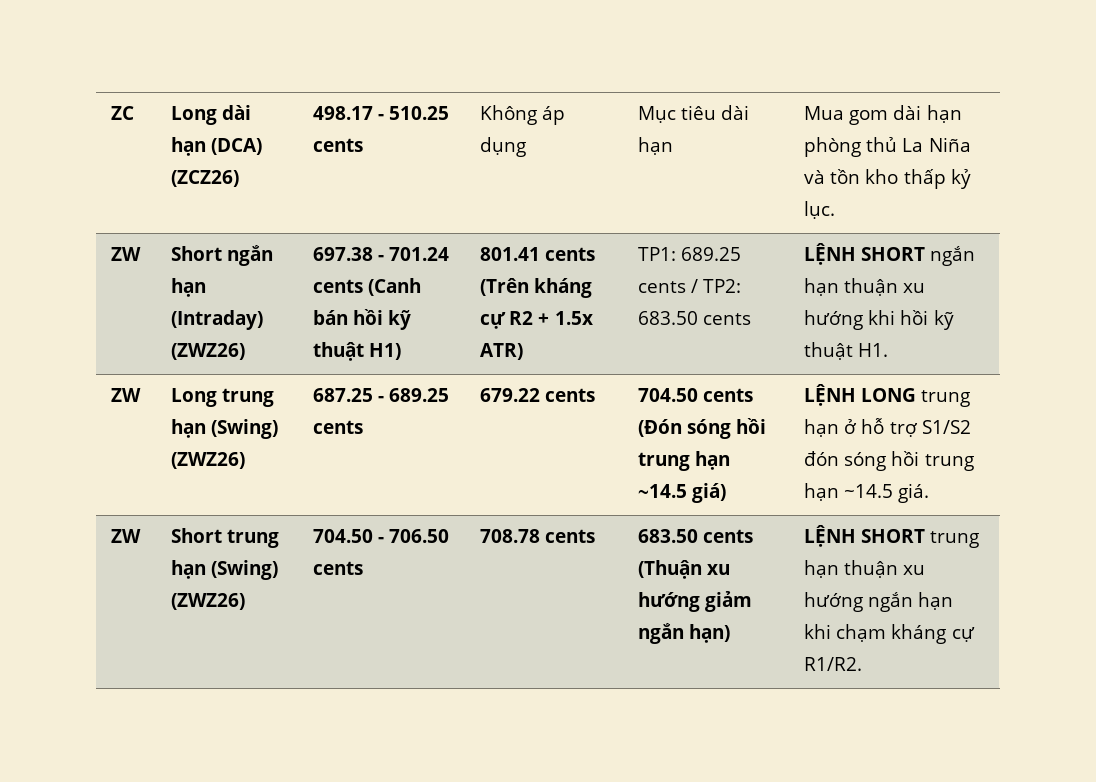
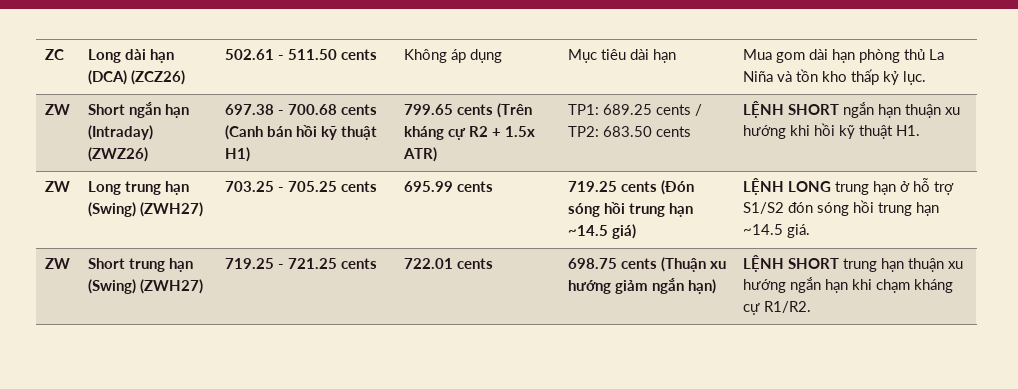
- ZC | Long dài hạn (DCA) (ZCZ26) | 498.17 - 510.25 cents | Không áp dụng | Mục tiêu dài hạn | Mua gom dài hạn phòng thủ La Niña và tồn kho thấp kỷ lục.
+ ZC | Long dài hạn (DCA) (ZCZ26) | 502.61 - 511.50 cents | Không áp dụng | Mục tiêu dài hạn | Mua gom dài hạn phòng thủ La Niña và tồn kho thấp kỷ lục.
- 697.38 - 701.24 cents (Canh bán hồi kỹ thuật H1)
+ 697.38 - 700.68 cents (Canh bán hồi kỹ thuật H1)
- 801.41 cents (Trên kháng cự R2 + 1.5x ATR)
+ 799.65 cents (Trên kháng cự R2 + 1.5x ATR)
- ZW | Long trung hạn (Swing) (ZWZ26) | 687.25 - 689.25 cents | 679.22 cents | 704.50 cents (Đón sóng hồi trung hạn ~14.5 giá) | LỆNH LONG trung hạn ở hỗ trợ S1/S2 đón sóng hồi trung hạn ~14.5 giá.
+ ZW | Long trung hạn (Swing) (ZWH27) | 703.25 - 705.25 cents | 695.99 cents | 719.25 cents (Đón sóng hồi trung hạn ~14.5 giá) | LỆNH LONG trung hạn ở hỗ trợ S1/S2 đón sóng hồi trung hạn ~14.5 giá.
- ZW | Short trung hạn (Swing) (ZWZ26) | 704.50 - 706.50 cents | 708.78 cents | 683.50 cents (Thuận xu hướng giảm ngắn hạn) | LỆNH SHORT trung hạn thuận xu hướng ngắn hạn khi chạm kháng cự R1/R2.
+ ZW | Short trung hạn (Swing) (ZWH27) | 719.25 - 721.25 cents | 722.01 cents | 698.75 cents (Thuận xu hướng giảm ngắn hạn) | LỆNH SHORT trung hạn thuận xu hướng ngắn hạn khi chạm kháng cự R1/R2.

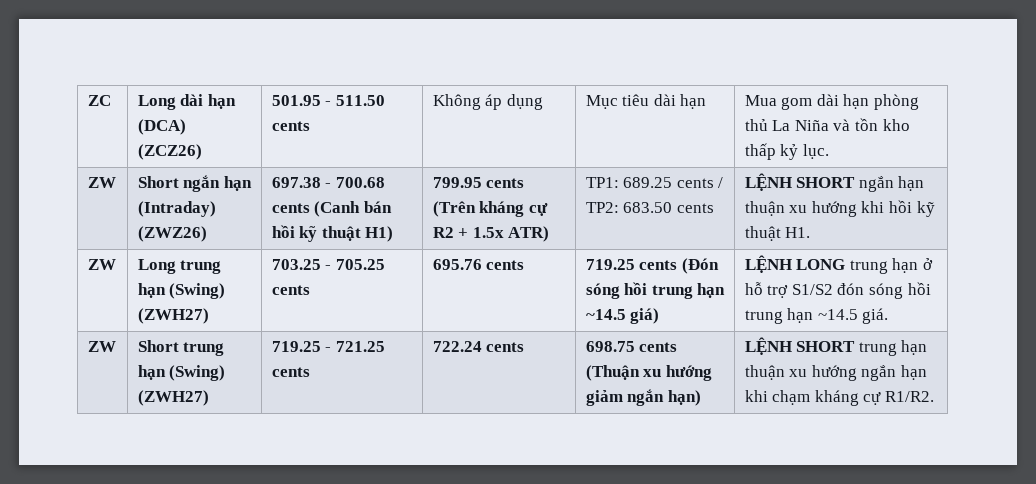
- ZC | Long dài hạn (DCA) (ZCZ26) | 502.61 - 511.50 cents | Không áp dụng | Mục tiêu dài hạn | Mua gom dài hạn phòng thủ La Niña và tồn kho thấp kỷ lục.
+ ZC | Long dài hạn (DCA) (ZCZ26) | 501.95 - 511.50 cents | Không áp dụng | Mục tiêu dài hạn | Mua gom dài hạn phòng thủ La Niña và tồn kho thấp kỷ lục.
- 799.65 cents (Trên kháng cự R2 + 1.5x ATR)
+ 799.95 cents (Trên kháng cự R2 + 1.5x ATR)
- ZW | Long trung hạn (Swing) (ZWH27) | 703.25 - 705.25 cents | 695.99 cents | 719.25 cents (Đón sóng hồi trung hạn ~14.5 giá) | LỆNH LONG trung hạn ở hỗ trợ S1/S2 đón sóng hồi trung hạn ~14.5 giá.
+ ZW | Long trung hạn (Swing) (ZWH27) | 703.25 - 705.25 cents | 695.76 cents | 719.25 cents (Đón sóng hồi trung hạn ~14.5 giá) | LỆNH LONG trung hạn ở hỗ trợ S1/S2 đón sóng hồi trung hạn ~14.5 giá.
- ZW | Short trung hạn (Swing) (ZWH27) | 719.25 - 721.25 cents | 722.01 cents | 698.75 cents (Thuận xu hướng giảm ngắn hạn) | LỆNH SHORT trung hạn thuận xu hướng ngắn hạn khi chạm kháng cự R1/R2.
+ ZW | Short trung hạn (Swing) (ZWH27) | 719.25 - 721.25 cents | 722.24 cents | 698.75 cents (Thuận xu hướng giảm ngắn hạn) | LỆNH SHORT trung hạn thuận xu hướng ngắn hạn khi chạm kháng cự R1/R2.

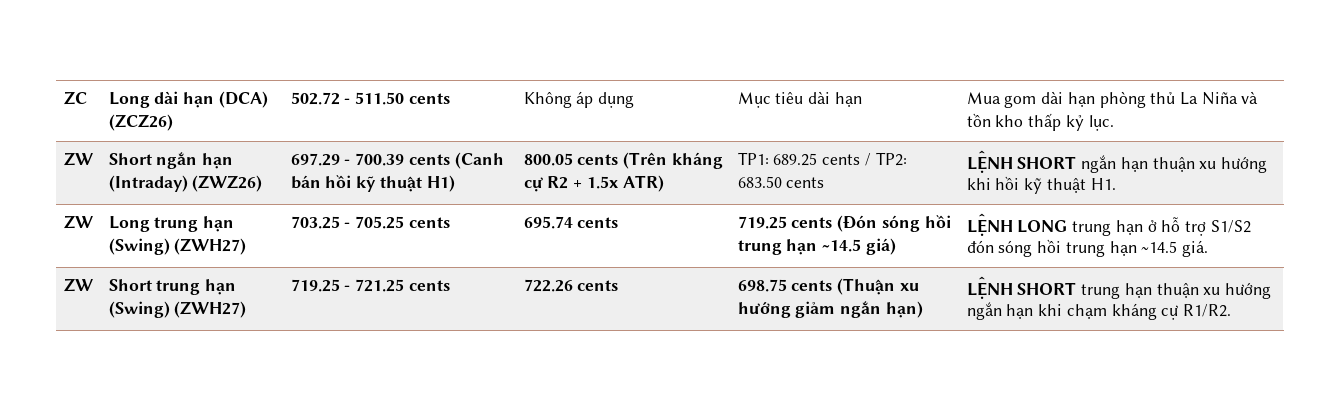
- ZC | Long dài hạn (DCA) (ZCZ26) | 501.95 - 511.50 cents | Không áp dụng | Mục tiêu dài hạn | Mua gom dài hạn phòng thủ La Niña và tồn kho thấp kỷ lục.
+ ZC | Long dài hạn (DCA) (ZCZ26) | 502.72 - 511.50 cents | Không áp dụng | Mục tiêu dài hạn | Mua gom dài hạn phòng thủ La Niña và tồn kho thấp kỷ lục.
- 697.38 - 700.68 cents (Canh bán hồi kỹ thuật H1)
+ 697.29 - 700.39 cents (Canh bán hồi kỹ thuật H1)
- 799.95 cents (Trên kháng cự R2 + 1.5x ATR)
+ 800.05 cents (Trên kháng cự R2 + 1.5x ATR)
- ZW | Long trung hạn (Swing) (ZWH27) | 703.25 - 705.25 cents | 695.76 cents | 719.25 cents (Đón sóng hồi trung hạn ~14.5 giá) | LỆNH LONG trung hạn ở hỗ trợ S1/S2 đón sóng hồi trung hạn ~14.5 giá.
+ ZW | Long trung hạn (Swing) (ZWH27) | 703.25 - 705.25 cents | 695.74 cents | 719.25 cents (Đón sóng hồi trung hạn ~14.5 giá) | LỆNH LONG trung hạn ở hỗ trợ S1/S2 đón sóng hồi trung hạn ~14.5 giá.
- ZW | Short trung hạn (Swing) (ZWH27) | 719.25 - 721.25 cents | 722.24 cents | 698.75 cents (Thuận xu hướng giảm ngắn hạn) | LỆNH SHORT trung hạn thuận xu hướng ngắn hạn khi chạm kháng cự R1/R2.
+ ZW | Short trung hạn (Swing) (ZWH27) | 719.25 - 721.25 cents | 722.26 cents | 698.75 cents (Thuận xu hướng giảm ngắn hạn) | LỆNH SHORT trung hạn thuận xu hướng ngắn hạn khi chạm kháng cự R1/R2.

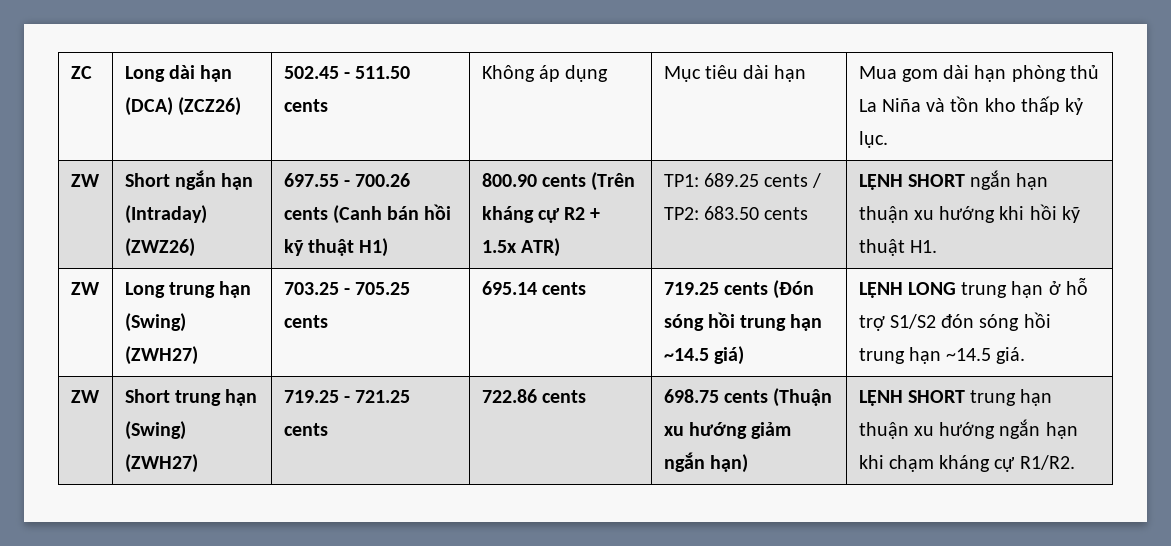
- ZC | Long dài hạn (DCA) (ZCZ26) | 502.72 - 511.50 cents | Không áp dụng | Mục tiêu dài hạn | Mua gom dài hạn phòng thủ La Niña và tồn kho thấp kỷ lục.
+ ZC | Long dài hạn (DCA) (ZCZ26) | 502.45 - 511.50 cents | Không áp dụng | Mục tiêu dài hạn | Mua gom dài hạn phòng thủ La Niña và tồn kho thấp kỷ lục.
- 697.29 - 700.39 cents (Canh bán hồi kỹ thuật H1)
+ 697.55 - 700.26 cents (Canh bán hồi kỹ thuật H1)
- 800.05 cents (Trên kháng cự R2 + 1.5x ATR)
+ 800.90 cents (Trên kháng cự R2 + 1.5x ATR)
- ZW | Long trung hạn (Swing) (ZWH27) | 703.25 - 705.25 cents | 695.74 cents | 719.25 cents (Đón sóng hồi trung hạn ~14.5 giá) | LỆNH LONG trung hạn ở hỗ trợ S1/S2 đón sóng hồi trung hạn ~14.5 giá.
+ ZW | Long trung hạn (Swing) (ZWH27) | 703.25 - 705.25 cents | 695.14 cents | 719.25 cents (Đón sóng hồi trung hạn ~14.5 giá) | LỆNH LONG trung hạn ở hỗ trợ S1/S2 đón sóng hồi trung hạn ~14.5 giá.
- ZW | Short trung hạn (Swing) (ZWH27) | 719.25 - 721.25 cents | 722.26 cents | 698.75 cents (Thuận xu hướng giảm ngắn hạn) | LỆNH SHORT trung hạn thuận xu hướng ngắn hạn khi chạm kháng cự R1/R2.
+ ZW | Short trung hạn (Swing) (ZWH27) | 719.25 - 721.25 cents | 722.86 cents | 698.75 cents (Thuận xu hướng giảm ngắn hạn) | LỆNH SHORT trung hạn thuận xu hướng ngắn hạn khi chạm kháng cự R1/R2.

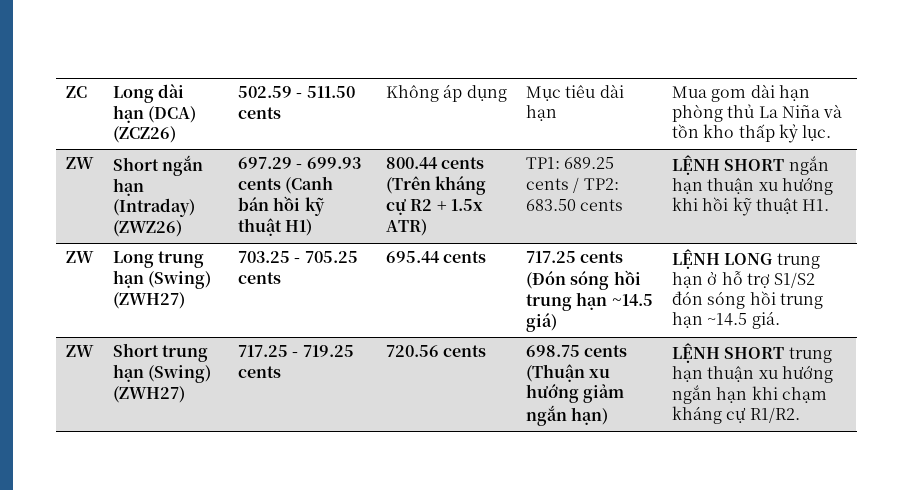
- ZC | Long dài hạn (DCA) (ZCZ26) | 502.45 - 511.50 cents | Không áp dụng | Mục tiêu dài hạn | Mua gom dài hạn phòng thủ La Niña và tồn kho thấp kỷ lục.
+ ZC | Long dài hạn (DCA) (ZCZ26) | 502.59 - 511.50 cents | Không áp dụng | Mục tiêu dài hạn | Mua gom dài hạn phòng thủ La Niña và tồn kho thấp kỷ lục.
- 697.55 - 700.26 cents (Canh bán hồi kỹ thuật H1)
+ 697.29 - 699.93 cents (Canh bán hồi kỹ thuật H1)
- 800.90 cents (Trên kháng cự R2 + 1.5x ATR)
+ 800.44 cents (Trên kháng cự R2 + 1.5x ATR)
- ZW | Long trung hạn (Swing) (ZWH27) | 703.25 - 705.25 cents | 695.14 cents | 719.25 cents (Đón sóng hồi trung hạn ~14.5 giá) | LỆNH LONG trung hạn ở hỗ trợ S1/S2 đón sóng hồi trung hạn ~14.5 giá.
+ ZW | Long trung hạn (Swing) (ZWH27) | 703.25 - 705.25 cents | 695.44 cents | 717.25 cents (Đón sóng hồi trung hạn ~14.5 giá) | LỆNH LONG trung hạn ở hỗ trợ S1/S2 đón sóng hồi trung hạn ~14.5 giá.
- ZW | Short trung hạn (Swing) (ZWH27) | 719.25 - 721.25 cents | 722.86 cents | 698.75 cents (Thuận xu hướng giảm ngắn hạn) | LỆNH SHORT trung hạn thuận xu hướng ngắn hạn khi chạm kháng cự R1/R2.
+ ZW | Short trung hạn (Swing) (ZWH27) | 717.25 - 719.25 cents | 720.56 cents | 698.75 cents (Thuận xu hướng giảm ngắn hạn) | LỆNH SHORT trung hạn thuận xu hướng ngắn hạn khi chạm kháng cự R1/R2.

